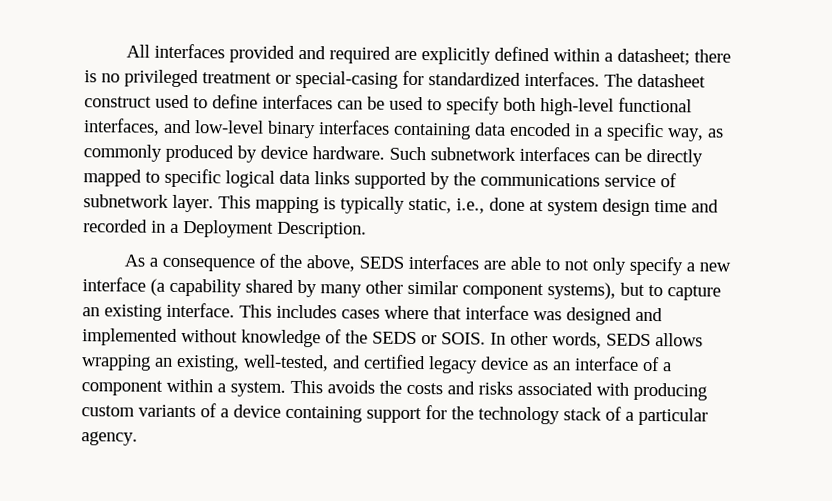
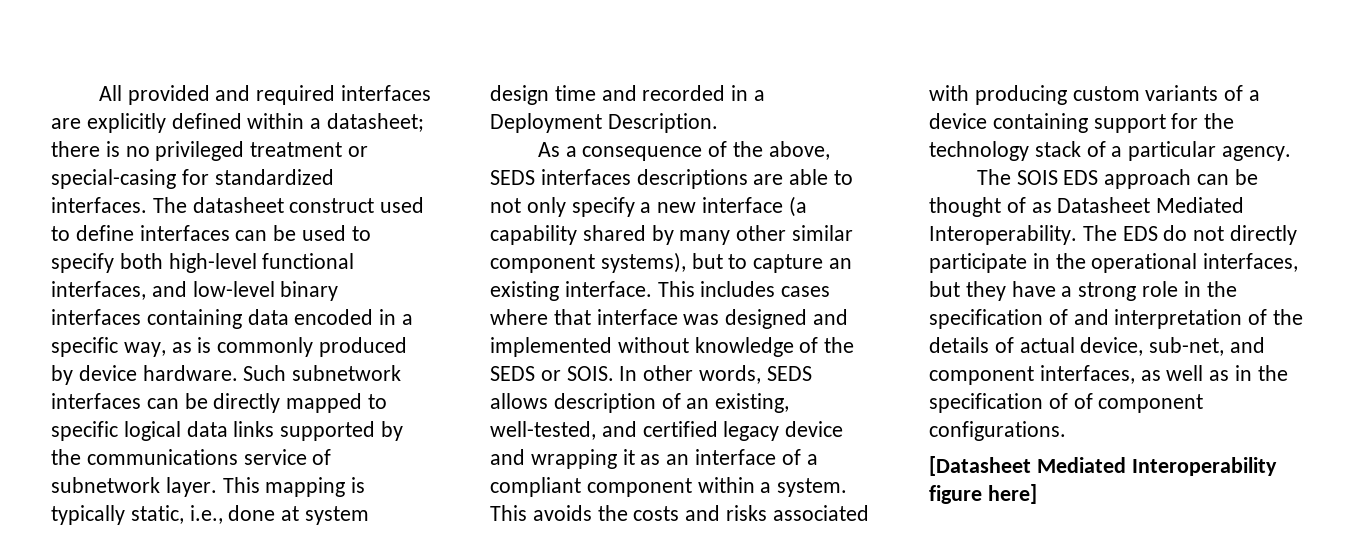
- All interfaces provided and required are explicitly defined within a datasheet; there is no privileged treatment or special-casing for standardized interfaces.
+ All provided and required interfaces are explicitly defined within a datasheet; there is no privileged treatment or special-casing for standardized interfaces.
- The datasheet construct used to define interfaces can be used to specify both high-level functional interfaces, and low-level binary interfaces containing data encoded in a specific way, as commonly produced by device hardware.
+ The datasheet construct used to define interfaces can be used to specify both high-level functional interfaces, and low-level binary interfaces containing data encoded in a specific way, as is commonly produced by device hardware.
- As a consequence of the above, SEDS interfaces are able to not only specify a new interface (a capability shared by many other similar component systems), but to capture an existing interface.
+ As a consequence of the above, SEDS interfaces descriptions are able to not only specify a new interface (a capability shared by many other similar component systems), but to capture an existing interface.
- In other words, SEDS allows wrapping an existing, well-tested, and certified legacy device as an interface of a component within a system.
+ In other words, SEDS allows description of an existing, well-tested, and certified legacy device and wrapping it as an interface of a compliant component within a system.
+ The SOIS EDS approach can be thought of as Datasheet Mediated Interoperability. The EDS do not directly participate in the operational interfaces, but they have a strong role in the specification of and interpretation of the details of actual device, sub-net, and component interfaces, as well as in the specification of of component configurations.
+ [Datasheet Mediated Interoperability figure here]

